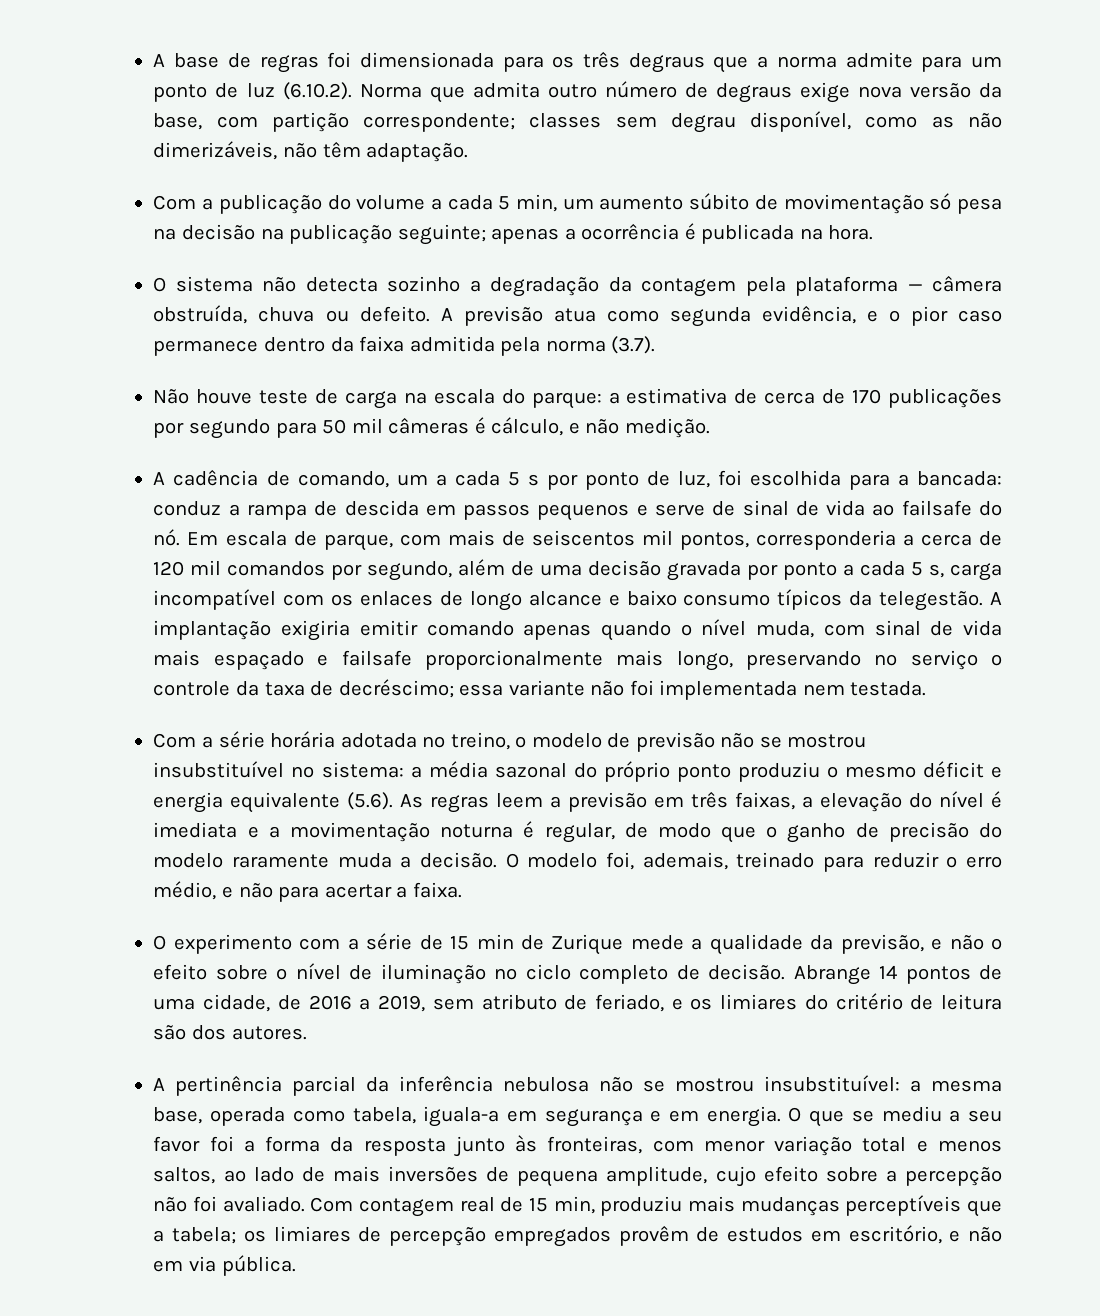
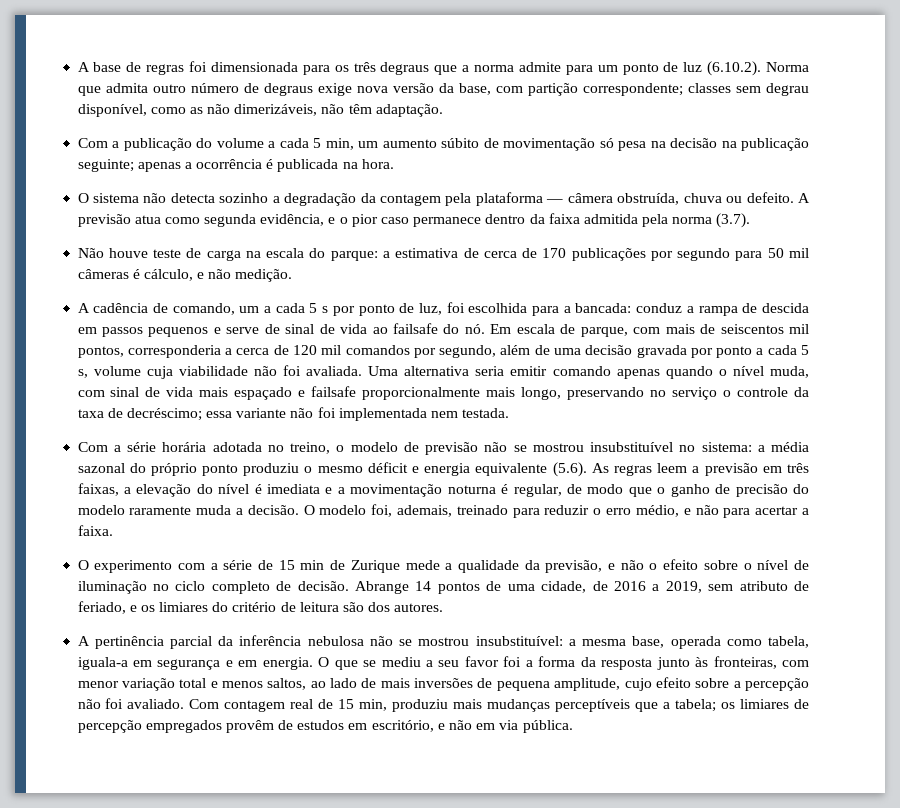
- Em escala de parque, com mais de seiscentos mil pontos, corresponderia a cerca de 120 mil comandos por segundo, além de uma decisão gravada por ponto a cada 5 s, carga incompatível com os enlaces de longo alcance e baixo consumo típicos da telegestão. A implantação exigiria emitir comando apenas quando o nível muda, com sinal de vida mais espaçado e failsafe proporcionalmente mais longo, preservando no serviço o controle da taxa de decréscimo;
+ Em escala de parque, com mais de seiscentos mil pontos, corresponderia a cerca de 120 mil comandos por segundo, além de uma decisão gravada por ponto a cada 5 s, volume cuja viabilidade não foi avaliada. Uma alternativa seria emitir comando apenas quando o nível muda, com sinal de vida mais espaçado e failsafe proporcionalmente mais longo, preservando no serviço o controle da taxa de decréscimo;

